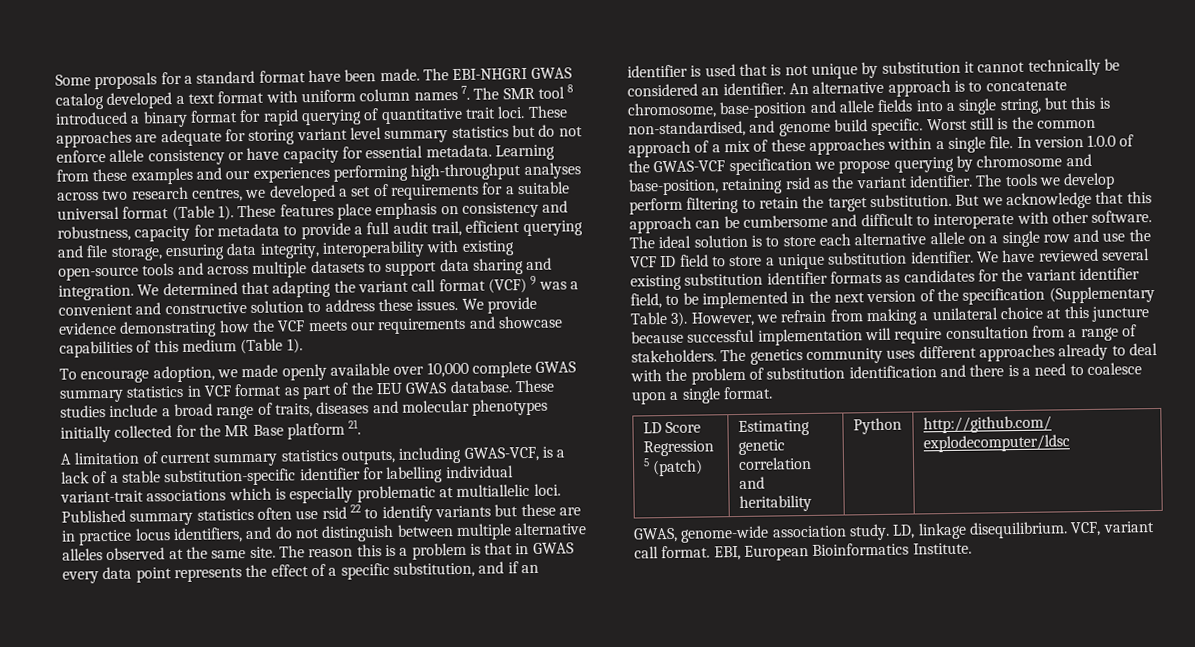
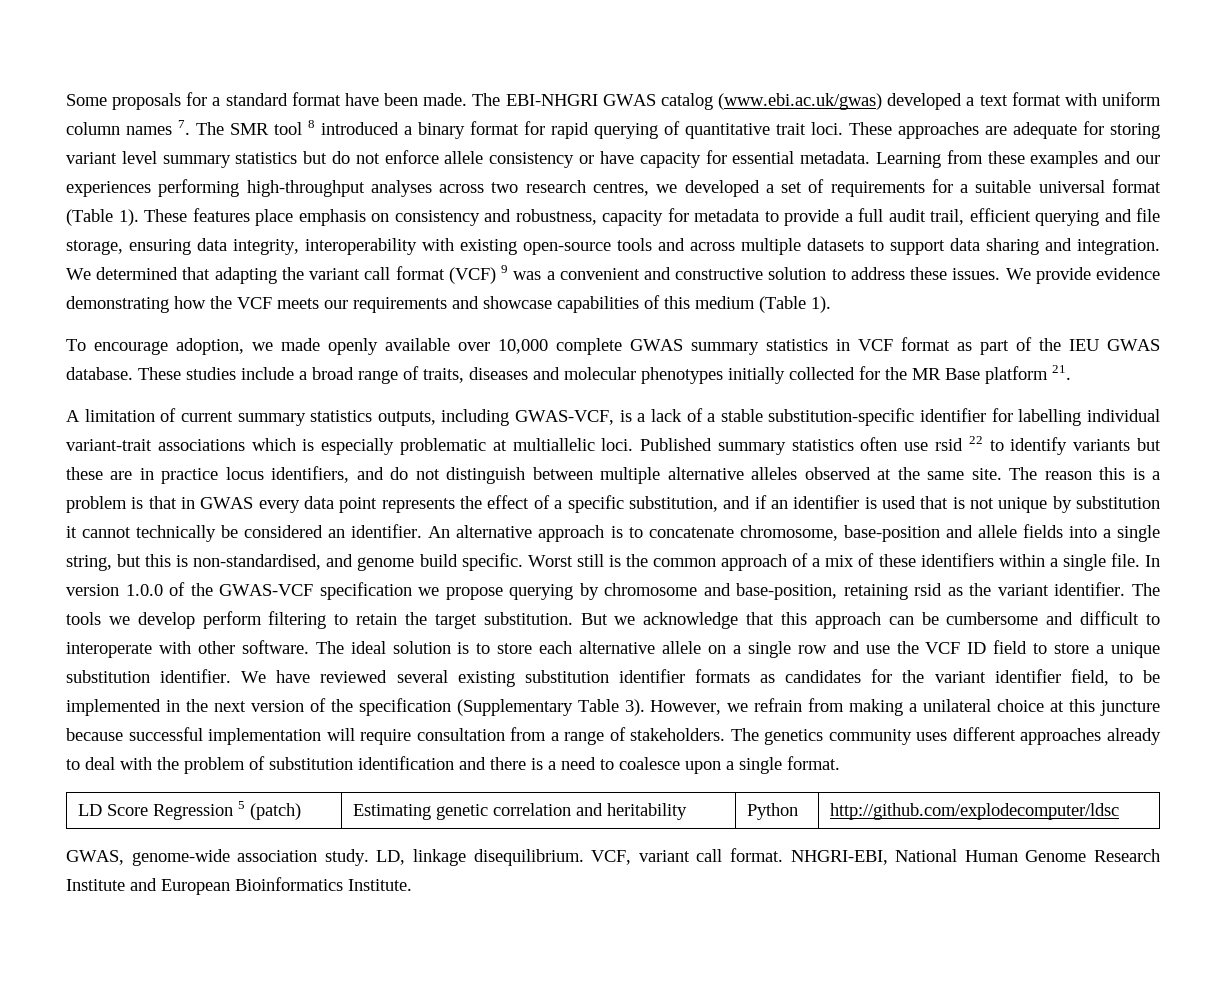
- The EBI-NHGRI GWAS catalog developed a text format with uniform column names 7. The SMR tool 8 introduced a binary format for rapid querying of quantitative trait loci.
+ The EBI-NHGRI GWAS catalog (www.ebi.ac.uk/gwas) developed a text format with uniform column names 7. The SMR tool 8 introduced a binary format for rapid querying of quantitative trait loci.
- Worst still is the common approach of a mix of these approaches within a single file.
+ Worst still is the common approach of a mix of these identifiers within a single file.
- EBI, European Bioinformatics Institute.
+ NHGRI-EBI, National Human Genome Research Institute and European Bioinformatics Institute.

